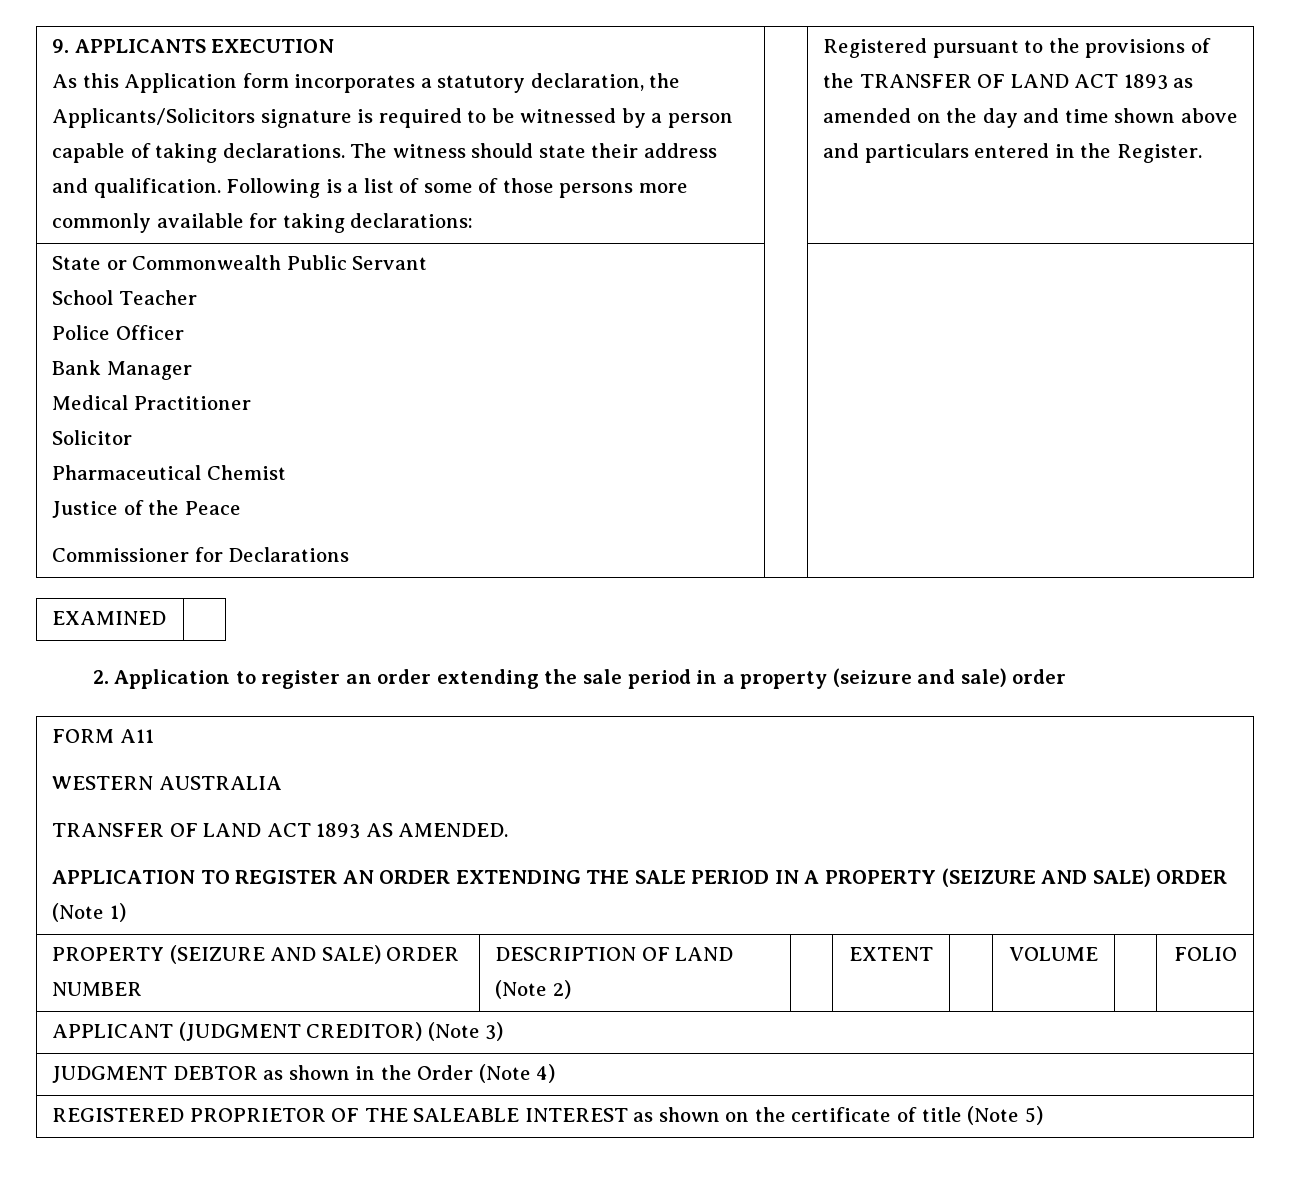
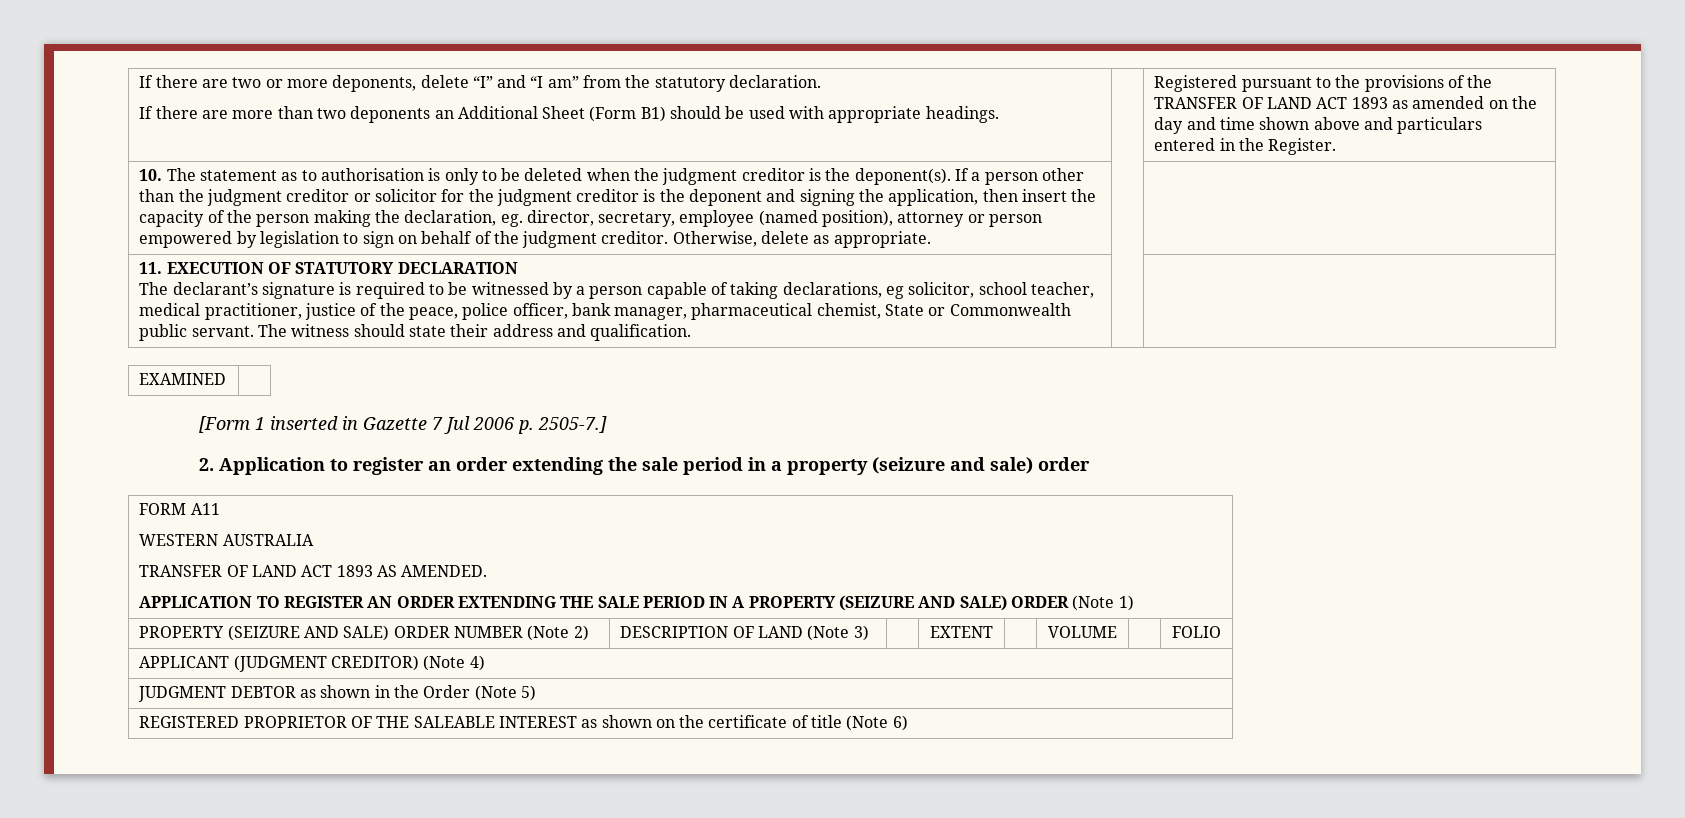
- 9. APPLICANTS EXECUTION
- As this Application form incorporates a statutory declaration, the Applicants/Solicitors signature is required to be witnessed by a person capable of taking declarations. The witness should state their address and qualification. Following is a list of some of those persons more commonly available for taking declarations:
+ If there are two or more deponents, delete “I” and “I am” from the statutory declaration.
+ If there are more than two deponents an Additional Sheet (Form B1) should be used with appropriate headings.
- State or Commonwealth Public Servant
- School Teacher
- Police Officer
- Bank Manager
- Medical Practitioner
- Solicitor
- Pharmaceutical Chemist
- Justice of the Peace
- Commissioner for Declarations | |
+ 10. The statement as to authorisation is only to be deleted when the judgment creditor is the deponent(s). If a person other than the judgment creditor or solicitor for the judgment creditor is the deponent and signing the application, then insert the capacity of the person making the declaration, eg. director, secretary, employee (named position), attorney or person empowered by legislation to sign on behalf of the judgment creditor. Otherwise, delete as appropriate. | |
+ 11. EXECUTION OF STATUTORY DECLARATION
+ The declarant’s signature is required to be witnessed by a person capable of taking declarations, eg solicitor, school teacher, medical practitioner, justice of the peace, police officer, bank manager, pharmaceutical chemist, State or Commonwealth public servant. The witness should state their address and qualification. | |
  EXAMINED |
+ [Form 1 inserted in Gazette 7 Jul 2006 p. 2505-7.]
- PROPERTY (SEIZURE AND SALE) ORDER NUMBER | DESCRIPTION OF LAND (Note 2) | | EXTENT | | VOLUME | | FOLIO
+ PROPERTY (SEIZURE AND SALE) ORDER NUMBER (Note 2) | DESCRIPTION OF LAND (Note 3) | | EXTENT | | VOLUME | | FOLIO
- APPLICANT (JUDGMENT CREDITOR) (Note 3)
+ APPLICANT (JUDGMENT CREDITOR) (Note 4)
- JUDGMENT DEBTOR as shown in the Order (Note 4)
+ JUDGMENT DEBTOR as shown in the Order (Note 5)
- REGISTERED PROPRIETOR OF THE SALEABLE INTEREST as shown on the certificate of title (Note 5)
+ REGISTERED PROPRIETOR OF THE SALEABLE INTEREST as shown on the certificate of title (Note 6)

